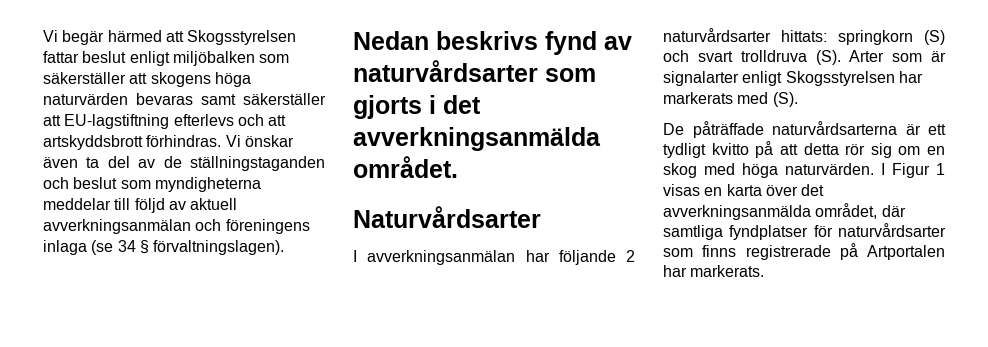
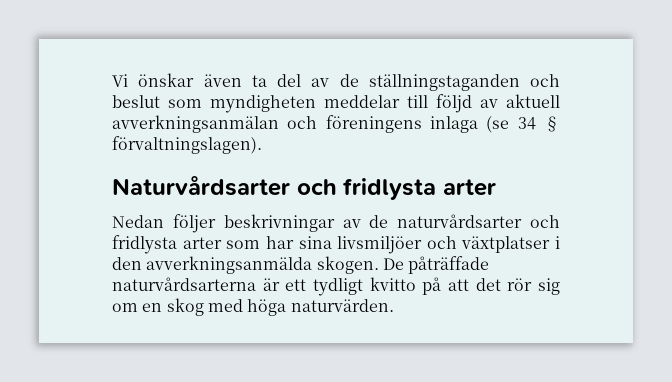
- Vi begär härmed att Skogsstyrelsen fattar beslut enligt miljöbalken som säkerställer att skogens höga naturvärden bevaras samt säkerställer att EU-lagstiftning efterlevs och att artskyddsbrott förhindras. Vi önskar även ta del av de ställningstaganden och beslut som myndigheterna meddelar till följd av aktuell avverkningsanmälan och föreningens inlaga (se 34 § förvaltningslagen).
+ Vi önskar även ta del av de ställningstaganden och beslut som myndigheten meddelar till följd av aktuell avverkningsanmälan och föreningens inlaga (se 34 § förvaltningslagen).
- Nedan beskrivs fynd av naturvårdsarter som gjorts i det avverkningsanmälda området.
- Naturvårdsarter
- I avverkningsanmälan har följande 2 naturvårdsarter hittats: springkorn (S) och svart trolldruva (S). Arter som är signalarter enligt Skogsstyrelsen har markerats med (S).
- De påträffade naturvårdsarterna är ett tydligt kvitto på att detta rör sig om en skog med höga naturvärden. I Figur 1 visas en karta över det avverkningsanmälda området, där samtliga fyndplatser för naturvårdsarter som finns registrerade på Artportalen har markerats.
+ Naturvårdsarter och fridlysta arter
+ Nedan följer beskrivningar av de naturvårdsarter och fridlysta arter som har sina livsmiljöer och växtplatser i den avverkningsanmälda skogen. De påträffade naturvårdsarterna är ett tydligt kvitto på att det rör sig om en skog med höga naturvärden.

